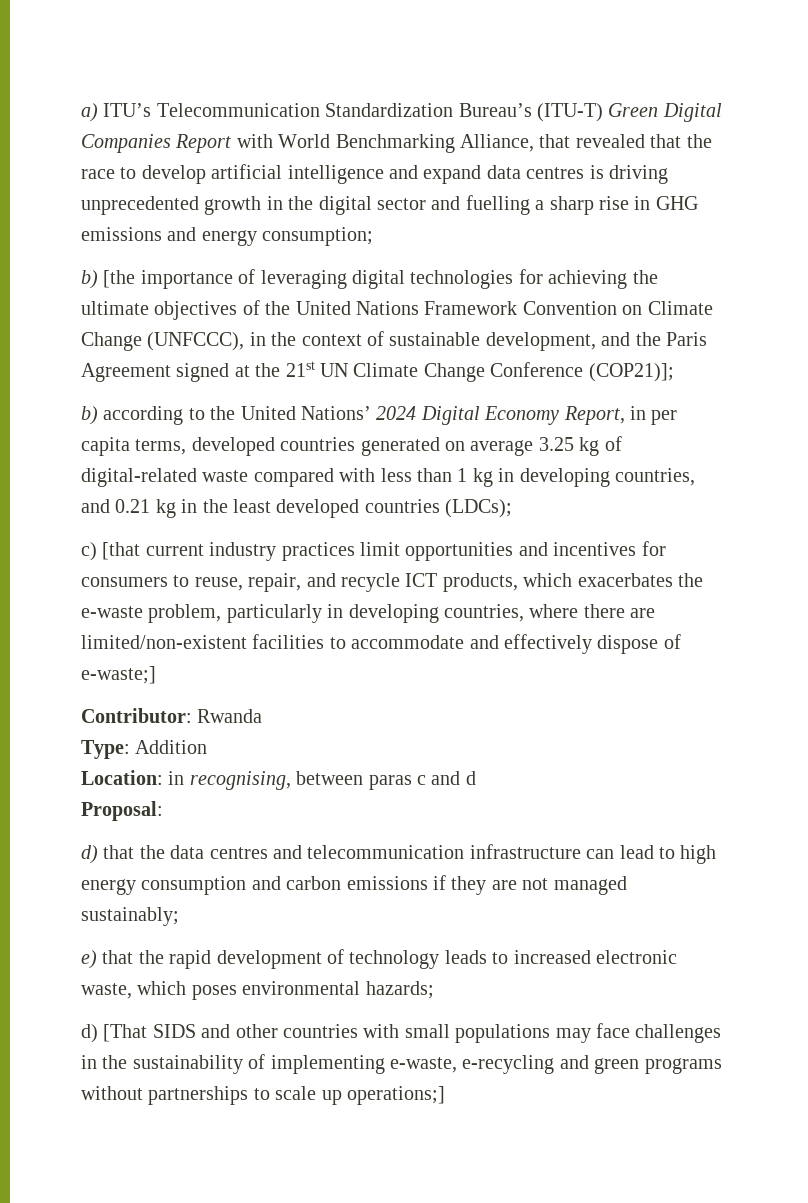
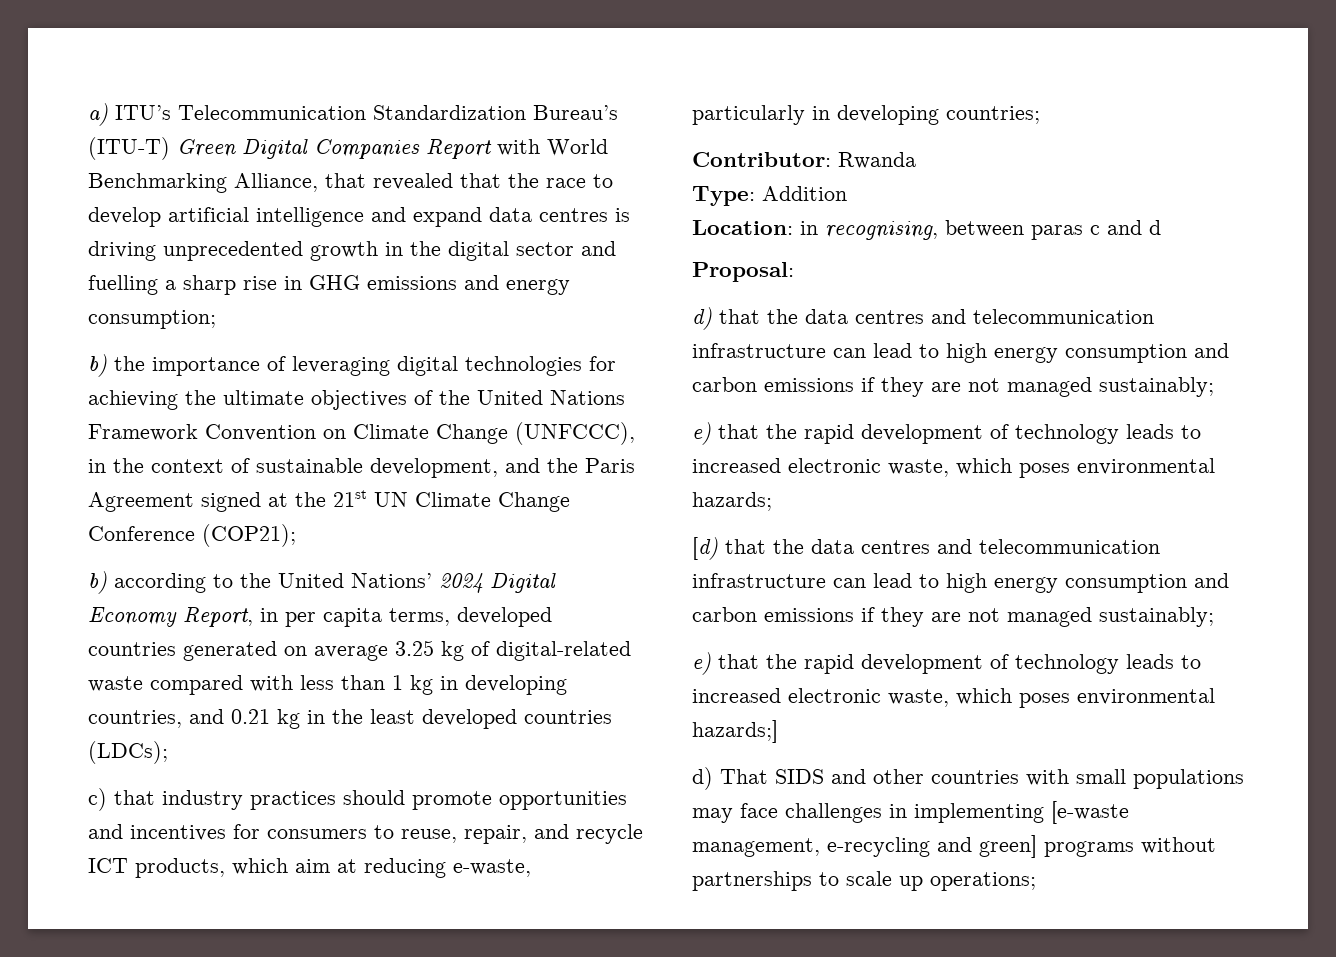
- b) [the importance of leveraging digital technologies for achieving the ultimate objectives of the United Nations Framework Convention on Climate Change (UNFCCC), in the context of sustainable development, and the Paris Agreement signed at the 21st UN Climate Change Conference (COP21)];
+ b) the importance of leveraging digital technologies for achieving the ultimate objectives of the United Nations Framework Convention on Climate Change (UNFCCC), in the context of sustainable development, and the Paris Agreement signed at the 21st UN Climate Change Conference (COP21);
- c) [that current industry practices limit opportunities and incentives for consumers to reuse, repair, and recycle ICT products, which exacerbates the e-waste problem, particularly in developing countries, where there are limited/non-existent facilities to accommodate and effectively dispose of e-waste;]
+ c) that industry practices should promote opportunities and incentives for consumers to reuse, repair, and recycle ICT products, which aim at reducing e-waste, particularly in developing countries;
- d) [That SIDS and other countries with small populations may face challenges in the sustainability of implementing e-waste, e-recycling and green programs without partnerships to scale up operations;]
+ [d) that the data centres and telecommunication infrastructure can lead to high energy consumption and carbon emissions if they are not managed sustainably;
+ e) that the rapid development of technology leads to increased electronic waste, which poses environmental hazards;]
+ d) That SIDS and other countries with small populations may face challenges in implementing [e-waste management, e-recycling and green] programs without partnerships to scale up operations;

